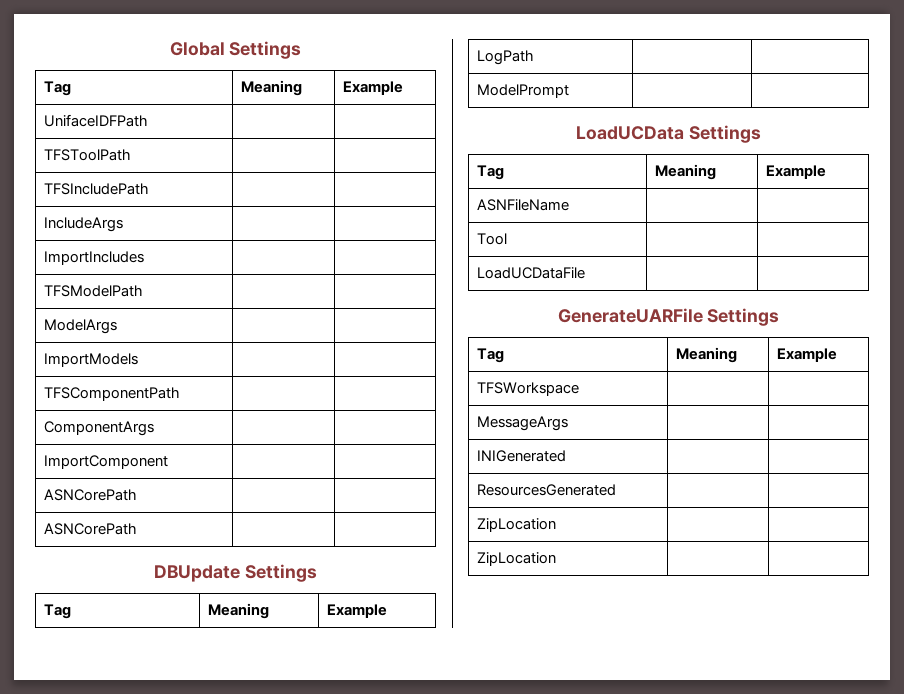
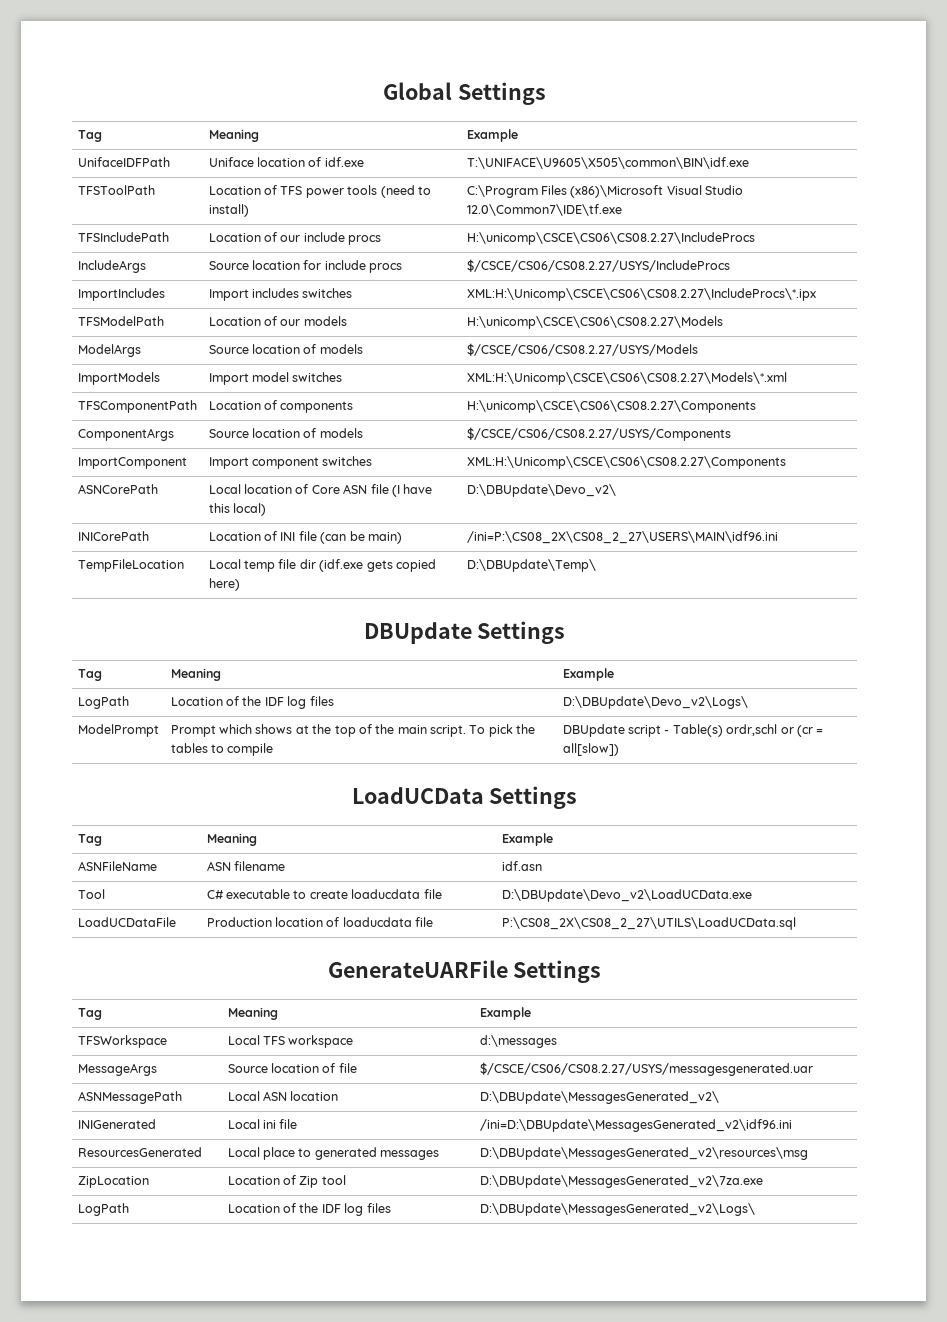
- UnifaceIDFPath | |
- TFSToolPath | |
- TFSIncludePath | |
- IncludeArgs | |
- ImportIncludes | |
- TFSModelPath | |
- ModelArgs | |
- ImportModels | |
- TFSComponentPath | |
- ComponentArgs | |
- ImportComponent | |
- ASNCorePath | |
- ASNCorePath | |
+ UnifaceIDFPath | Uniface location of idf.exe | T:\UNIFACE\U9605\X505\common\BIN\idf.exe
+ TFSToolPath | Location of TFS power tools (need to install) | C:\Program Files (x86)\Microsoft Visual Studio 12.0\Common7\IDE\tf.exe
+ TFSIncludePath | Location of our include procs | H:\unicomp\CSCE\CS06\CS08.2.27\IncludeProcs
+ IncludeArgs | Source location for include procs | $/CSCE/CS06/CS08.2.27/USYS/IncludeProcs
+ ImportIncludes | Import includes switches | XML:H:\Unicomp\CSCE\CS06\CS08.2.27\IncludeProcs\*.ipx
+ TFSModelPath | Location of our models | H:\unicomp\CSCE\CS06\CS08.2.27\Models
+ ModelArgs | Source location of models | $/CSCE/CS06/CS08.2.27/USYS/Models
+ ImportModels | Import model switches | XML:H:\Unicomp\CSCE\CS06\CS08.2.27\Models\*.xml
+ TFSComponentPath | Location of components | H:\unicomp\CSCE\CS06\CS08.2.27\Components
+ ComponentArgs | Source location of models | $/CSCE/CS06/CS08.2.27/USYS/Components
+ ImportComponent | Import component switches | XML:H:\Unicomp\CSCE\CS06\CS08.2.27\Components
+ ASNCorePath | Local location of Core ASN file (I have this local) | D:\DBUpdate\Devo_v2\
+ INICorePath | Location of INI file (can be main) | /ini=P:\CS08_2X\CS08_2_27\USERS\MAIN\idf96.ini
+ TempFileLocation | Local temp file dir (idf.exe gets copied here) | D:\DBUpdate\Temp\
- LogPath | |
- ModelPrompt | |
+ LogPath | Location of the IDF log files | D:\DBUpdate\Devo_v2\Logs\
+ ModelPrompt | Prompt which shows at the top of the main script. To pick the tables to compile | DBUpdate script - Table(s) ordr,schl or (cr = all[slow])
- ASNFileName | |
- Tool | |
- LoadUCDataFile | |
+ ASNFileName | ASN filename | idf.asn
+ Tool | C# executable to create loaducdata file | D:\DBUpdate\Devo_v2\LoadUCData.exe
+ LoadUCDataFile | Production location of loaducdata file | P:\CS08_2X\CS08_2_27\UTILS\LoadUCData.sql
- TFSWorkspace | |
- MessageArgs | |
- INIGenerated | |
- ResourcesGenerated | |
- ZipLocation | |
- ZipLocation | |
+ TFSWorkspace | Local TFS workspace | d:\messages
+ MessageArgs | Source location of file | $/CSCE/CS06/CS08.2.27/USYS/messagesgenerated.uar
+ ASNMessagePath | Local ASN location | D:\DBUpdate\MessagesGenerated_v2\
+ INIGenerated | Local ini file | /ini=D:\DBUpdate\MessagesGenerated_v2\idf96.ini
+ ResourcesGenerated | Local place to generated messages | D:\DBUpdate\MessagesGenerated_v2\resources\msg
+ ZipLocation | Location of Zip tool | D:\DBUpdate\MessagesGenerated_v2\7za.exe
+ LogPath | Location of the IDF log files | D:\DBUpdate\MessagesGenerated_v2\Logs\

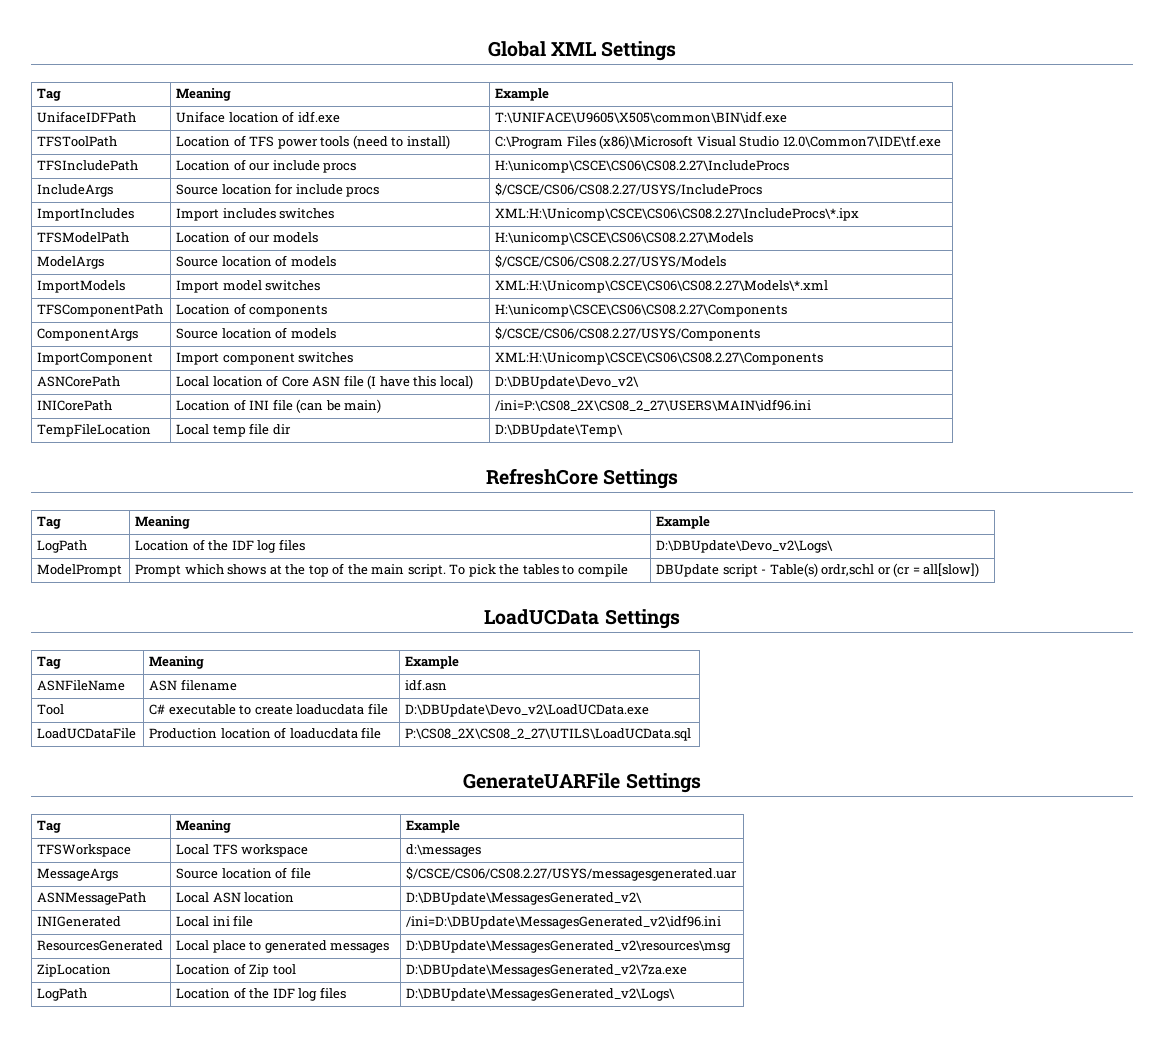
- Global Settings
+ Global XML Settings
- TempFileLocation | Local temp file dir (idf.exe gets copied here) | D:\DBUpdate\Temp\
+ TempFileLocation | Local temp file dir | D:\DBUpdate\Temp\
- DBUpdate Settings
+ RefreshCore Settings

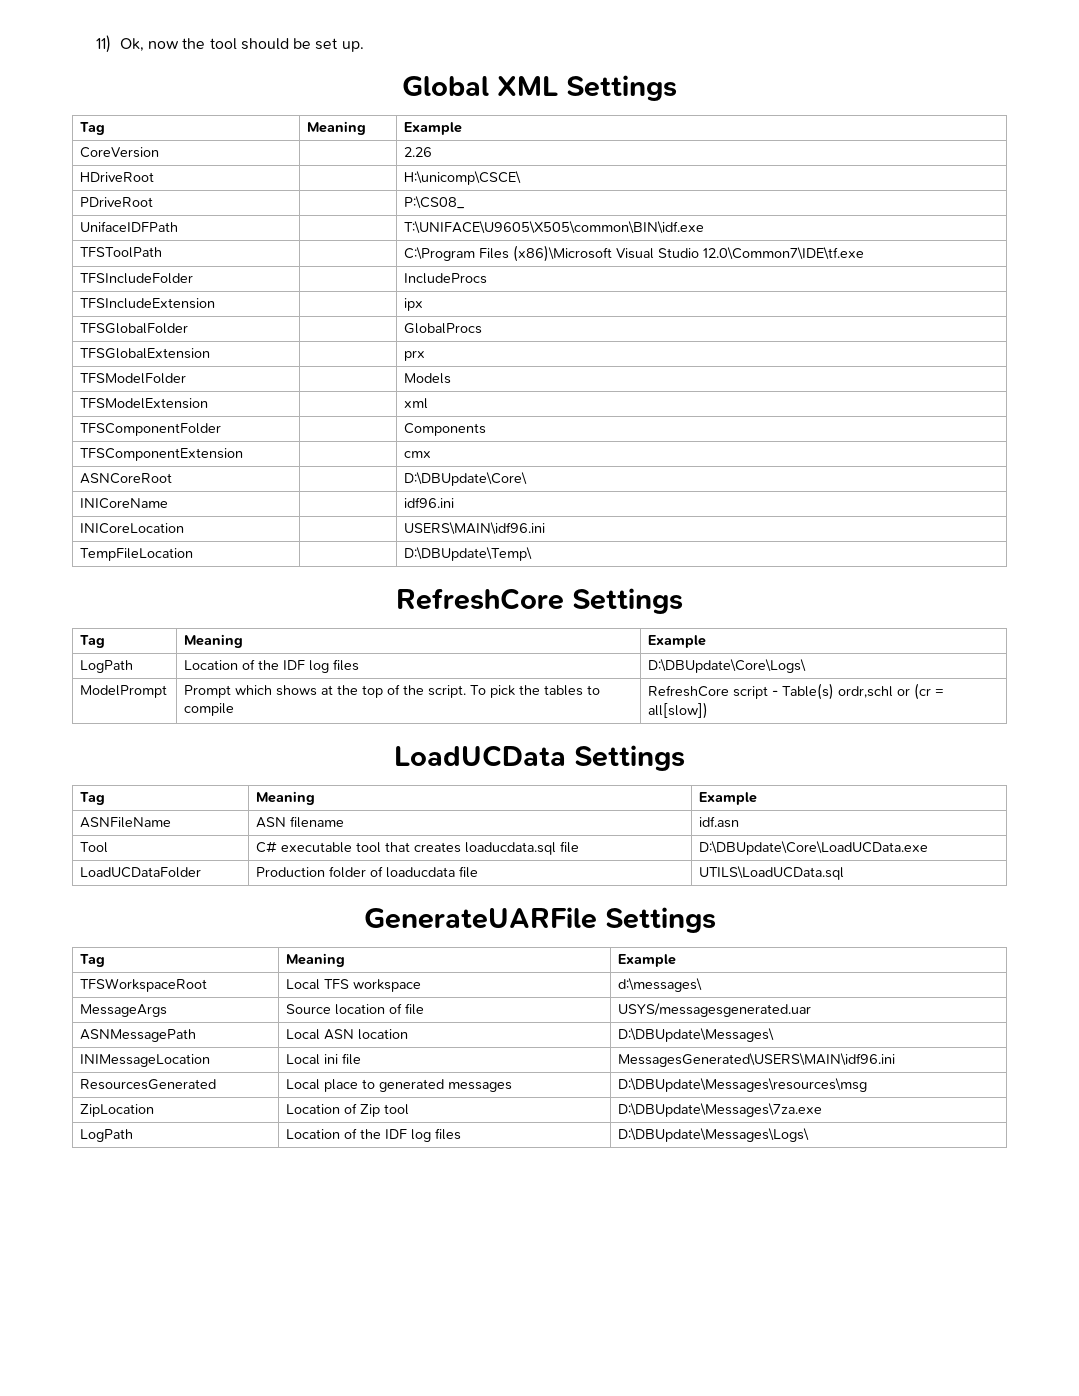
+ 11) Ok, now the tool should be set up.
- UnifaceIDFPath | Uniface location of idf.exe | T:\UNIFACE\U9605\X505\common\BIN\idf.exe
- TFSToolPath | Location of TFS power tools (need to install) | C:\Program Files (x86)\Microsoft Visual Studio 12.0\Common7\IDE\tf.exe
+ CoreVersion | | 2.26
+ HDriveRoot | | H:\unicomp\CSCE\
+ PDriveRoot | | P:\CS08_
+ UnifaceIDFPath | | T:\UNIFACE\U9605\X505\common\BIN\idf.exe
+ TFSToolPath | | C:\Program Files (x86)\Microsoft Visual Studio 12.0\Common7\IDE\tf.exe
- TFSIncludePath | Location of our include procs | H:\unicomp\CSCE\CS06\CS08.2.27\IncludeProcs
- IncludeArgs | Source location for include procs | $/CSCE/CS06/CS08.2.27/USYS/IncludeProcs
- ImportIncludes | Import includes switches | XML:H:\Unicomp\CSCE\CS06\CS08.2.27\IncludeProcs\*.ipx
- TFSModelPath | Location of our models | H:\unicomp\CSCE\CS06\CS08.2.27\Models
- ModelArgs | Source location of models | $/CSCE/CS06/CS08.2.27/USYS/Models
- ImportModels | Import model switches | XML:H:\Unicomp\CSCE\CS06\CS08.2.27\Models\*.xml
- TFSComponentPath | Location of components | H:\unicomp\CSCE\CS06\CS08.2.27\Components
- ComponentArgs | Source location of models | $/CSCE/CS06/CS08.2.27/USYS/Components
- ImportComponent | Import component switches | XML:H:\Unicomp\CSCE\CS06\CS08.2.27\Components
- ASNCorePath | Local location of Core ASN file (I have this local) | D:\DBUpdate\Devo_v2\
- INICorePath | Location of INI file (can be main) | /ini=P:\CS08_2X\CS08_2_27\USERS\MAIN\idf96.ini
- TempFileLocation | Local temp file dir | D:\DBUpdate\Temp\
+ TFSIncludeFolder | | IncludeProcs
+ TFSIncludeExtension | | ipx
+ TFSGlobalFolder | | GlobalProcs
+ TFSGlobalExtension | | prx
+ TFSModelFolder | | Models
+ TFSModelExtension | | xml
+ TFSComponentFolder | | Components
+ TFSComponentExtension | | cmx
+ ASNCoreRoot | | D:\DBUpdate\Core\
+ INICoreName | | idf96.ini
+ INICoreLocation | | USERS\MAIN\idf96.ini
+ TempFileLocation | | D:\DBUpdate\Temp\
- LogPath | Location of the IDF log files | D:\DBUpdate\Devo_v2\Logs\
+ LogPath | Location of the IDF log files | D:\DBUpdate\Core\Logs\
- ModelPrompt | Prompt which shows at the top of the main script. To pick the tables to compile | DBUpdate script - Table(s) ordr,schl or (cr = all[slow])
+ ModelPrompt | Prompt which shows at the top of the script. To pick the tables to compile | RefreshCore script - Table(s) ordr,schl or (cr = all[slow])
- Tool | C# executable to create loaducdata file | D:\DBUpdate\Devo_v2\LoadUCData.exe
- LoadUCDataFile | Production location of loaducdata file | P:\CS08_2X\CS08_2_27\UTILS\LoadUCData.sql
+ Tool | C# executable tool that creates loaducdata.sql file | D:\DBUpdate\Core\LoadUCData.exe
+ LoadUCDataFolder | Production folder of loaducdata file | UTILS\LoadUCData.sql
- TFSWorkspace | Local TFS workspace | d:\messages
+ TFSWorkspaceRoot | Local TFS workspace | d:\messages\
- MessageArgs | Source location of file | $/CSCE/CS06/CS08.2.27/USYS/messagesgenerated.uar
+ MessageArgs | Source location of file | USYS/messagesgenerated.uar
- ASNMessagePath | Local ASN location | D:\DBUpdate\MessagesGenerated_v2\
- INIGenerated | Local ini file | /ini=D:\DBUpdate\MessagesGenerated_v2\idf96.ini
+ ASNMessagePath | Local ASN location | D:\DBUpdate\Messages\
+ INIMessageLocation | Local ini file | MessagesGenerated\USERS\MAIN\idf96.ini
- ResourcesGenerated | Local place to generated messages | D:\DBUpdate\MessagesGenerated_v2\resources\msg
+ ResourcesGenerated | Local place to generated messages | D:\DBUpdate\Messages\resources\msg
- ZipLocation | Location of Zip tool | D:\DBUpdate\MessagesGenerated_v2\7za.exe
- LogPath | Location of the IDF log files | D:\DBUpdate\MessagesGenerated_v2\Logs\
+ ZipLocation | Location of Zip tool | D:\DBUpdate\Messages\7za.exe
+ LogPath | Location of the IDF log files | D:\DBUpdate\Messages\Logs\

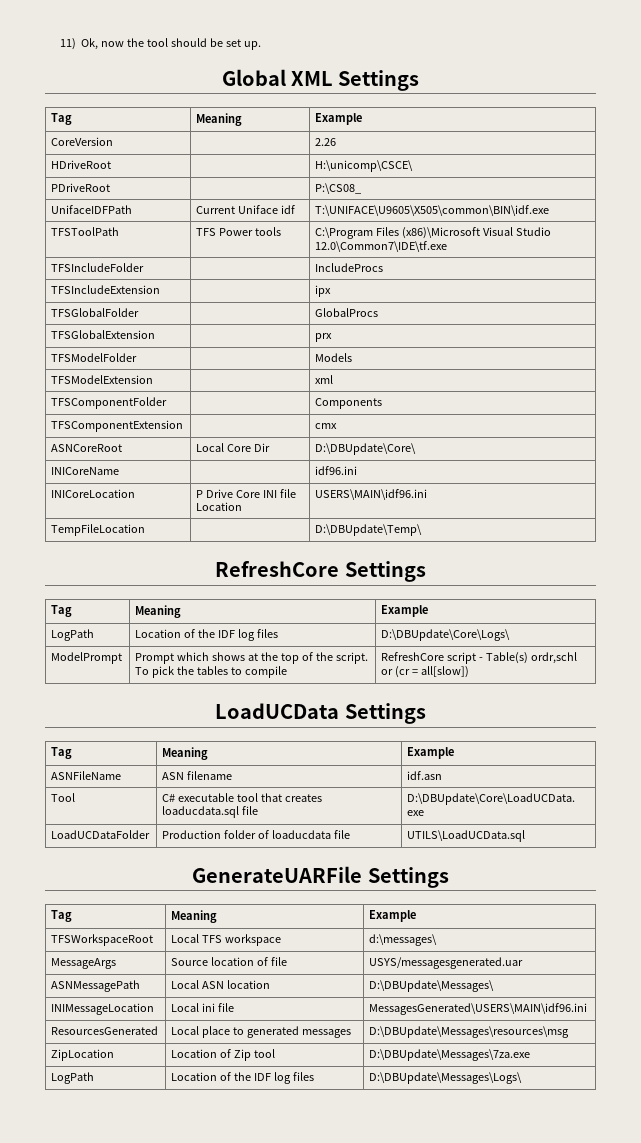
- UnifaceIDFPath | | T:\UNIFACE\U9605\X505\common\BIN\idf.exe
+ UnifaceIDFPath | Current Uniface idf | T:\UNIFACE\U9605\X505\common\BIN\idf.exe
- TFSToolPath | | C:\Program Files (x86)\Microsoft Visual Studio 12.0\Common7\IDE\tf.exe
+ TFSToolPath | TFS Power tools | C:\Program Files (x86)\Microsoft Visual Studio 12.0\Common7\IDE\tf.exe
- ASNCoreRoot | | D:\DBUpdate\Core\
+ ASNCoreRoot | Local Core Dir | D:\DBUpdate\Core\
- INICoreLocation | | USERS\MAIN\idf96.ini
+ INICoreLocation | P Drive Core INI file Location | USERS\MAIN\idf96.ini

